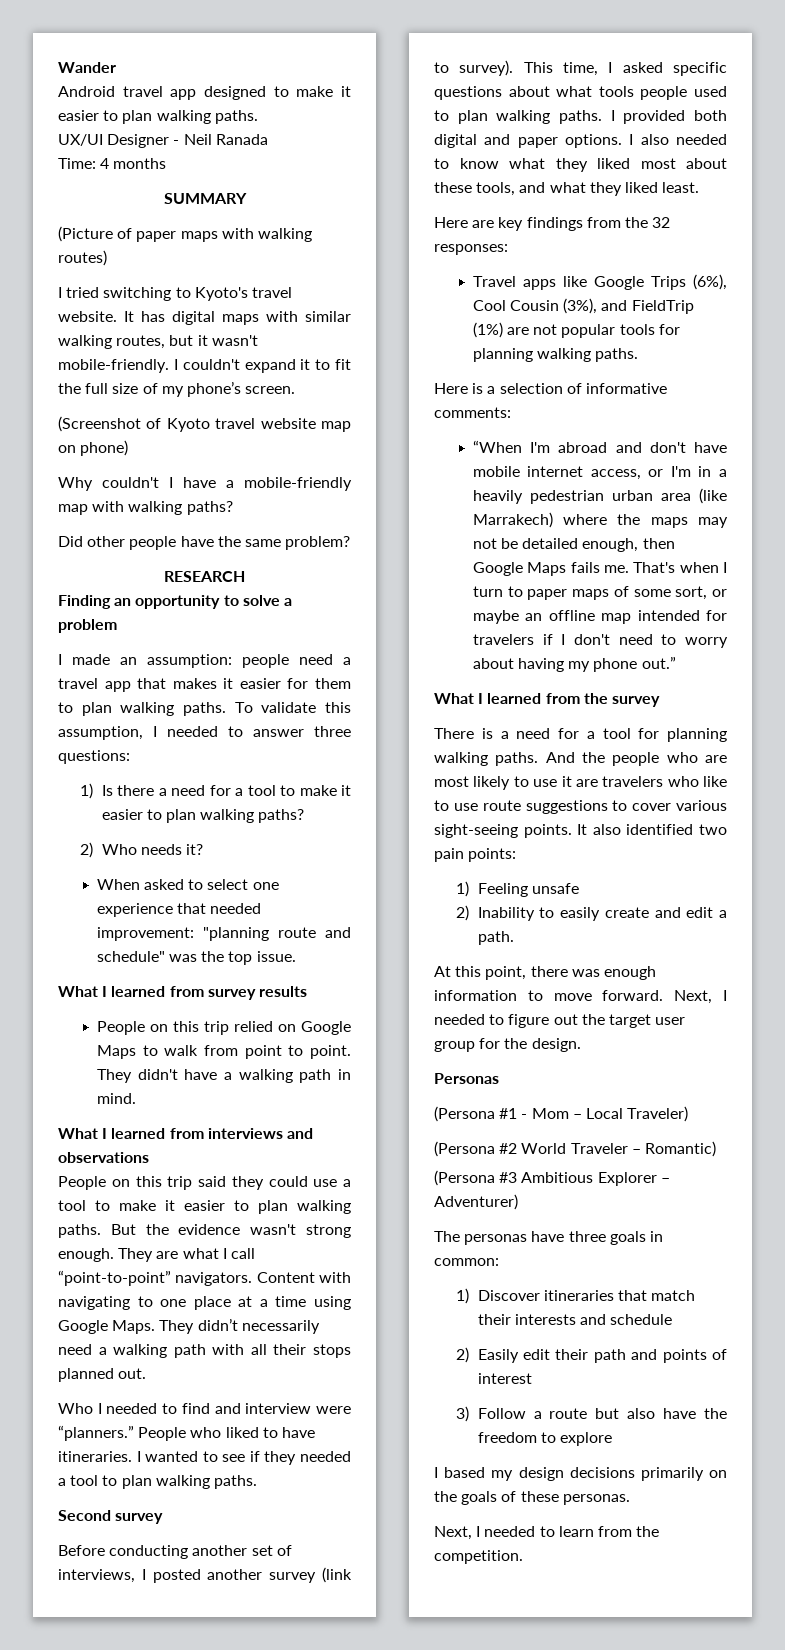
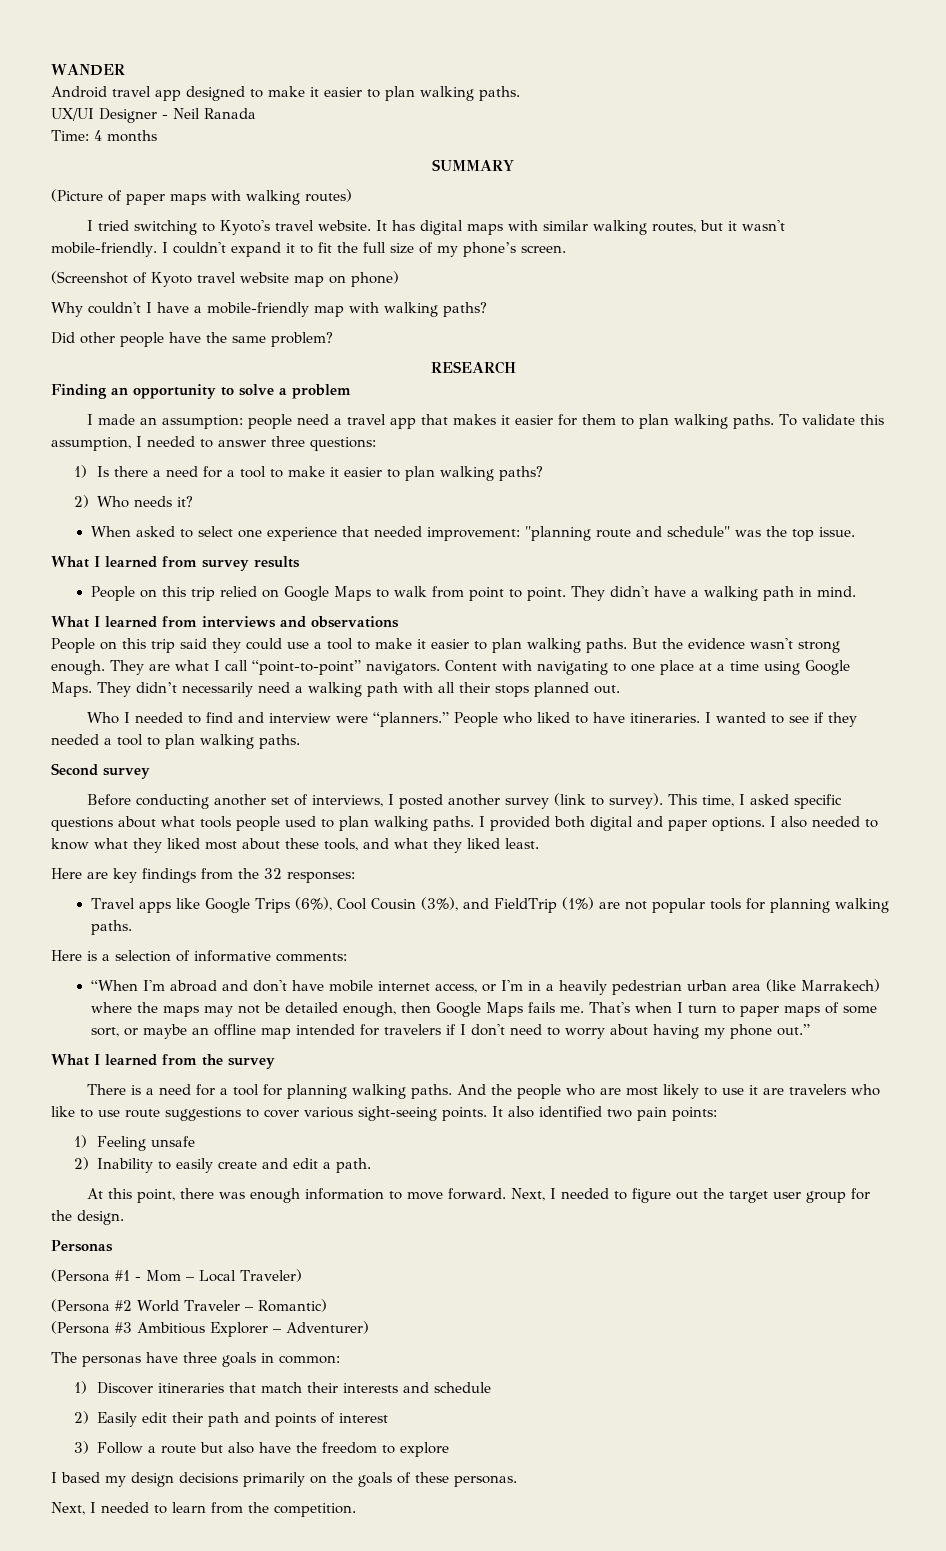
- Wander
+ WANDER

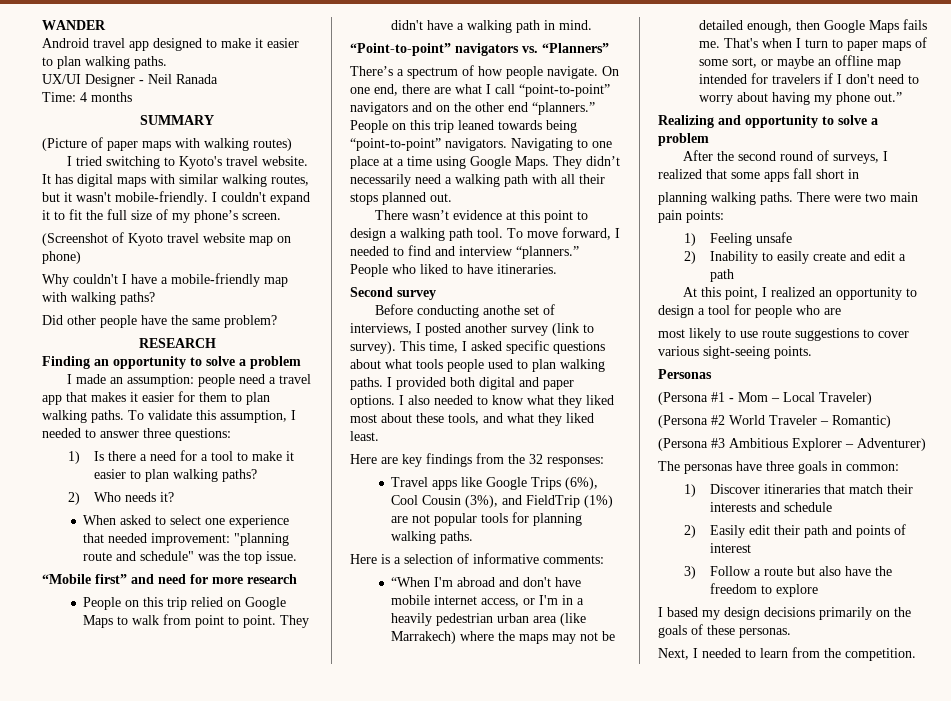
- What I learned from survey results
+ “Mobile first” and need for more research
- What I learned from interviews and observations
- People on this trip said they could use a tool to make it easier to plan walking paths. But the evidence wasn't strong enough. They are what I call “point-to-point” navigators. Content with navigating to one place at a time using Google Maps.
+ “Point-to-point” navigators vs. “Planners”
+ There’s a spectrum of how people navigate. On one end, there are what I call “point-to-point” navigators and on the other end “planners.” People on this trip leaned towards being “point-to-point” navigators. Navigating to one place at a time using Google Maps.
- Who I needed to find and interview were “planners.”
+ There wasn’t evidence at this point to design a walking path tool. To move forward, I needed to find and interview “planners.”
- I wanted to see if they needed a tool to plan walking paths.
- Before conducting another set of interviews, I posted another survey (link to survey).
+ Before conducting anothe set of interviews, I posted another survey (link to survey).
- What I learned from the survey
- There is a need for a tool for planning walking paths. And the people who are most likely to use it are travelers who like to use route suggestions to cover various sight-seeing points. It also identified two pain points:
+ Realizing and opportunity to solve a problem
+ After the second round of surveys, I realized that some apps fall short in
+ planning walking paths. There were two main pain points:
- 2) Inability to easily create and edit a path.
+ 2) Inability to easily create and edit a path
- At this point, there was enough information to move forward. Next, I needed to figure out the target user group for the design.
+ At this point, I realized an opportunity to design a tool for people who are
+ most likely to use route suggestions to cover various sight-seeing points.

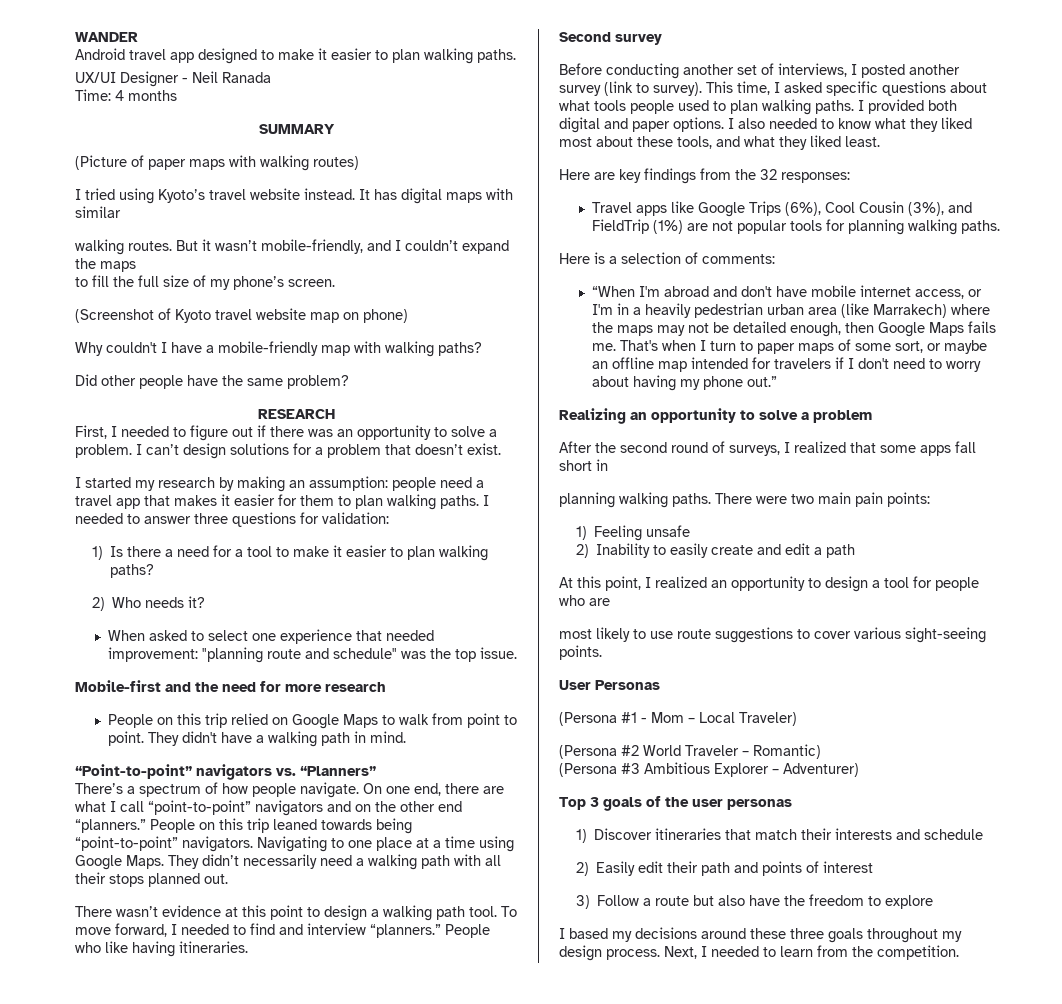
- I tried switching to Kyoto's travel website.
+ I tried using Kyoto’s travel website instead.
- It has digital maps with similar walking routes, but it wasn't mobile-friendly. I couldn't expand it to fit the full size of my phone’s screen.
+ It has digital maps with similar
+ walking routes. But it wasn’t mobile-friendly, and I couldn’t expand the maps
+ to fill the full size of my phone’s screen.
- Finding an opportunity to solve a problem
- I made an assumption: people need a travel app that makes it easier for them to plan walking paths.
+ First, I needed to figure out if there was an opportunity to solve a problem. I can’t design solutions for a problem that doesn’t exist.
+ I started my research by making an assumption: people need a travel app that makes it easier for them to plan walking paths.
- To validate this assumption, I needed to answer three questions:
+ I needed to answer three questions for validation:
- “Mobile first” and need for more research
+ Mobile-first and the need for more research
- People who liked to have itineraries.
+ People who like having itineraries.
- Before conducting anothe set of interviews, I posted another survey (link to survey).
+ Before conducting another set of interviews, I posted another survey (link to survey).
- Here is a selection of informative comments:
+ Here is a selection of comments:
- Realizing and opportunity to solve a problem
+ Realizing an opportunity to solve a problem
- Personas
+ User Personas
- The personas have three goals in common:
+ Top 3 goals of the user personas
- I based my design decisions primarily on the goals of these personas.
- Next, I needed to learn from the competition.
+ I based my decisions around these three goals throughout my design process. Next, I needed to learn from the competition.

